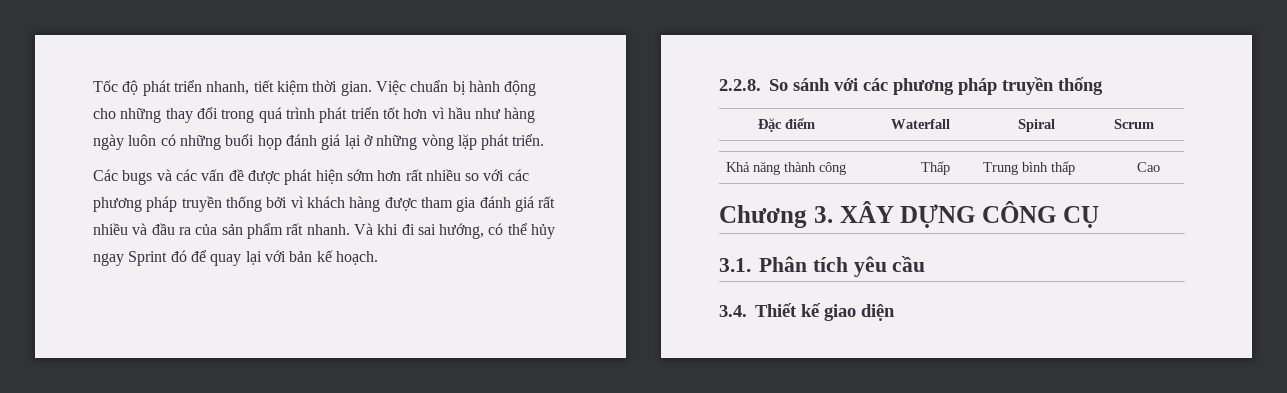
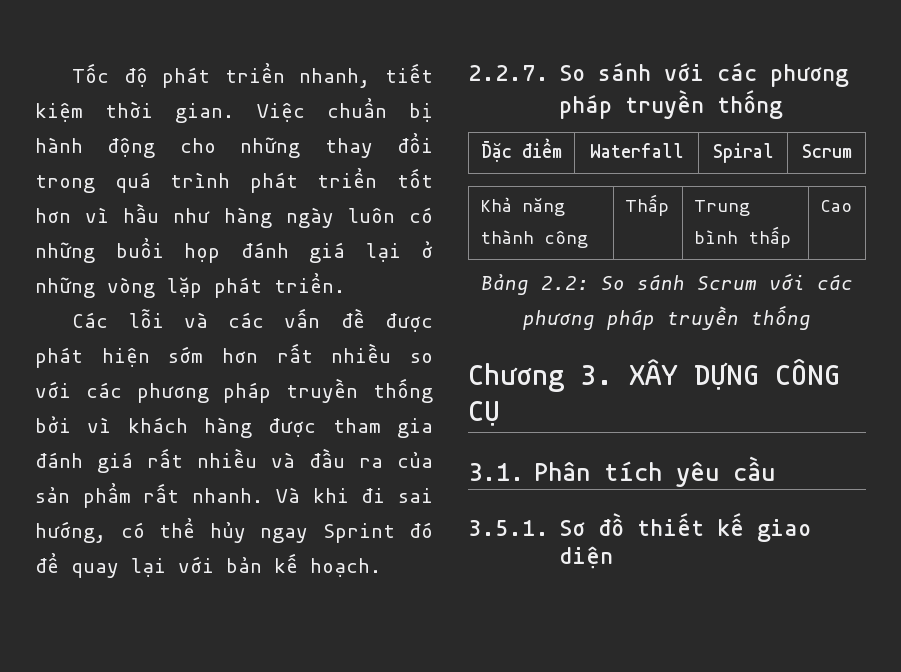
- Các bugs và các vấn đề được phát hiện sớm hơn rất nhiều so với các phương pháp truyền thống bởi vì khách hàng được tham gia đánh giá rất nhiều và đầu ra của sản phẩm rất nhanh.
+ Các lỗi và các vấn đề được phát hiện sớm hơn rất nhiều so với các phương pháp truyền thống bởi vì khách hàng được tham gia đánh giá rất nhiều và đầu ra của sản phẩm rất nhanh.
- 2.2.8. So sánh với các phương pháp truyền thống
+ 2.2.7. So sánh với các phương pháp truyền thống
+ Bảng 2.2: So sánh Scrum với các phương pháp truyền thống
- 3.4. Thiết kế giao diện
+ 3.5.1. Sơ đồ thiết kế giao diện

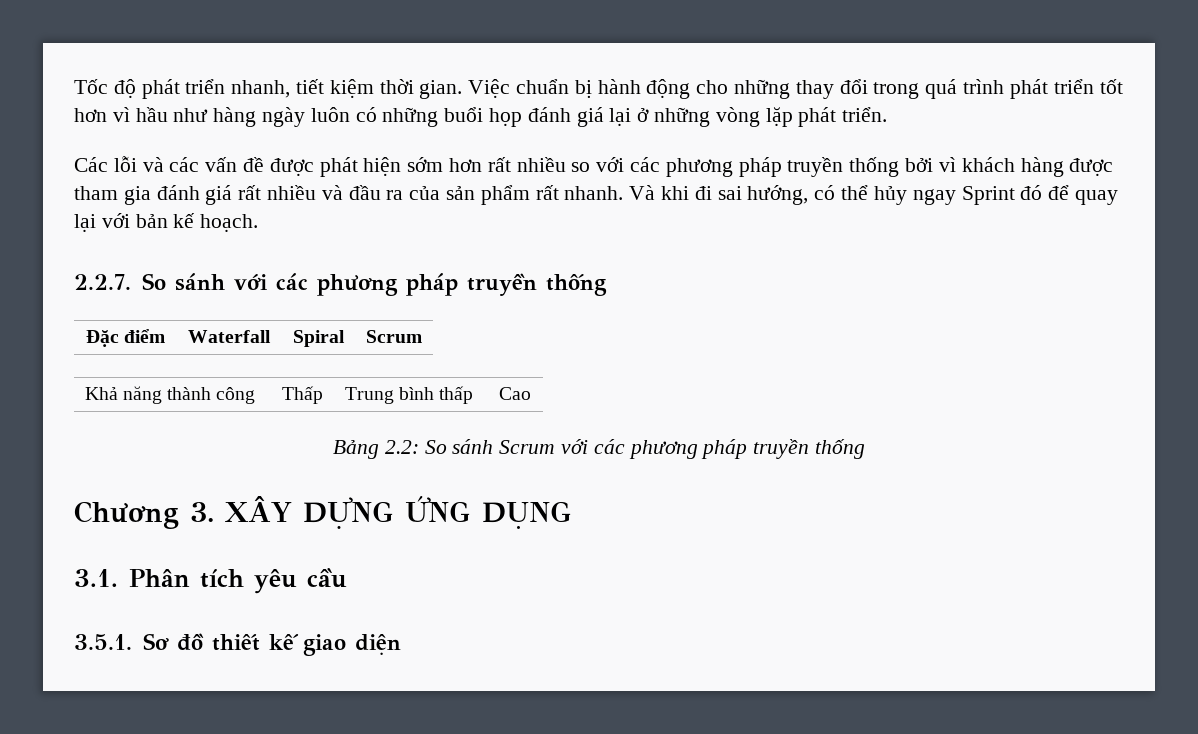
- Chương 3. XÂY DỰNG CÔNG CỤ
+ Chương 3. XÂY DỰNG ỨNG DỤNG

